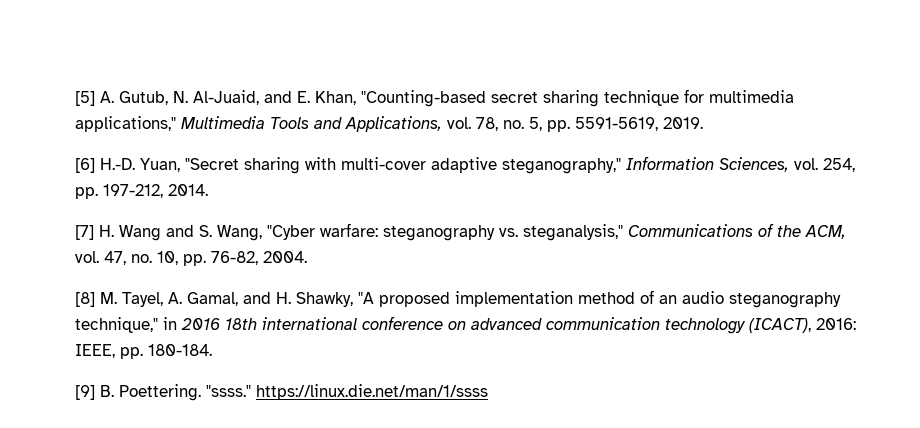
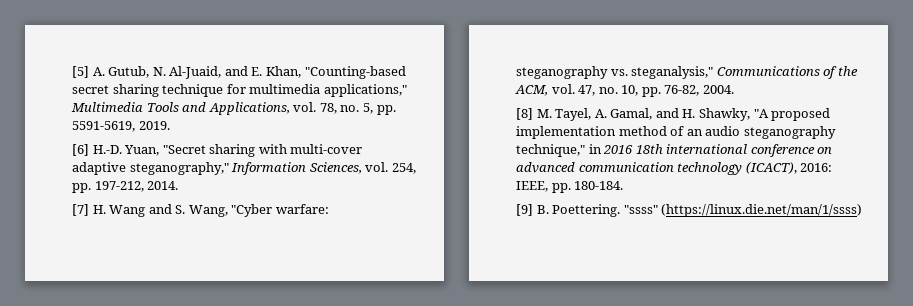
- "ssss." https://linux.die.net/man/1/ssss
+ "ssss" (https://linux.die.net/man/1/ssss)

